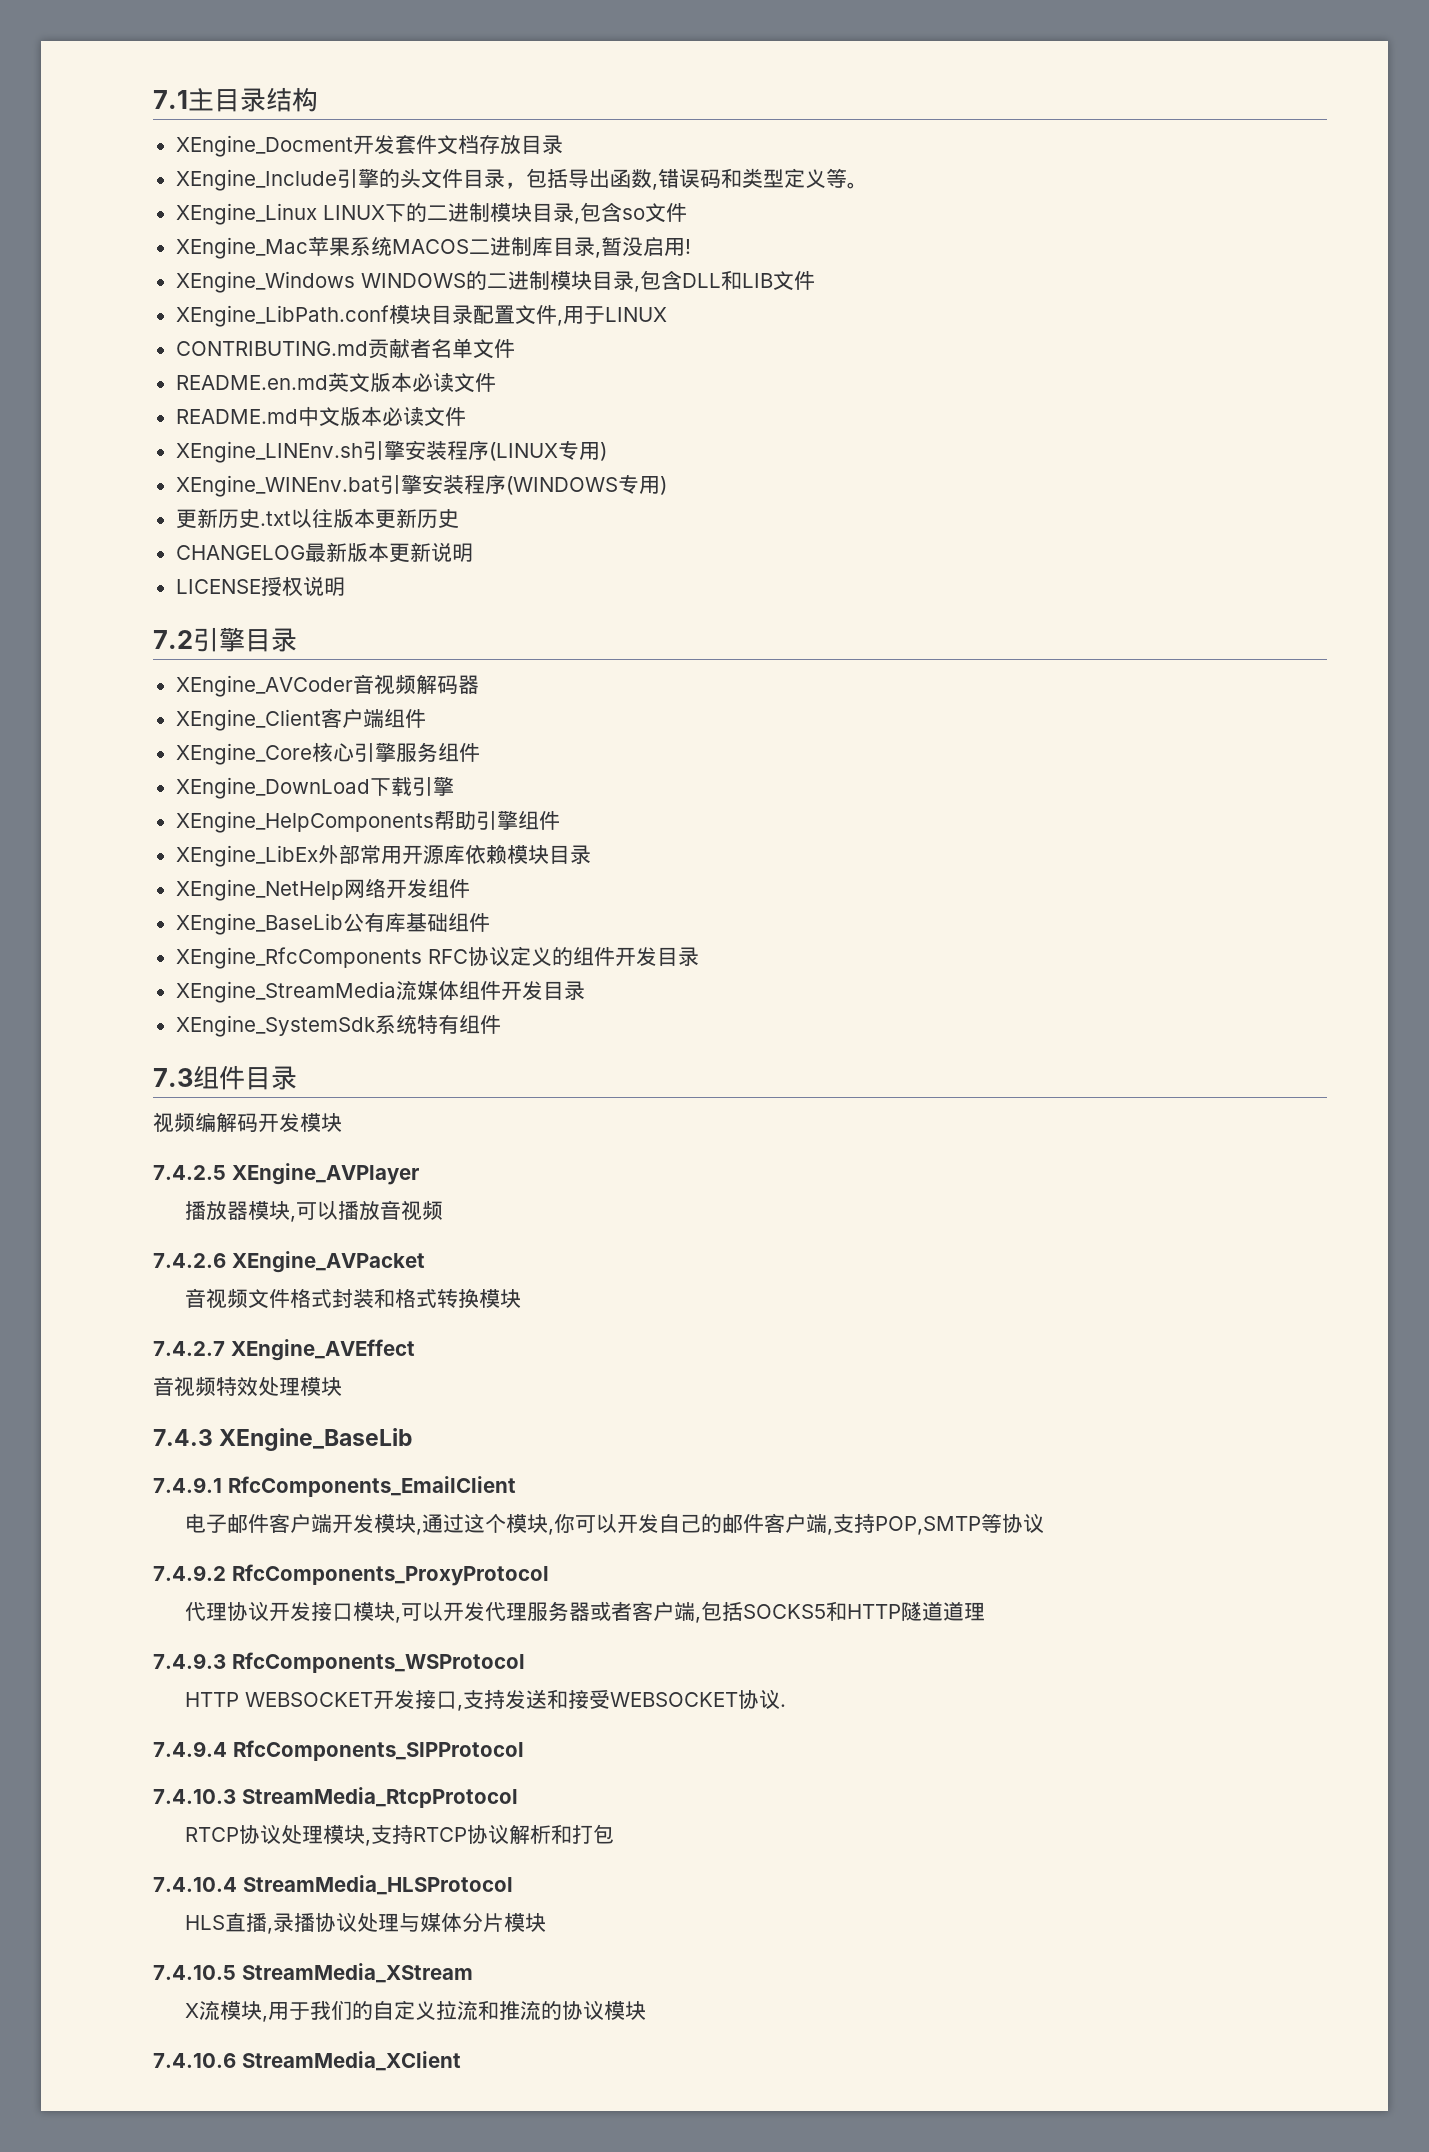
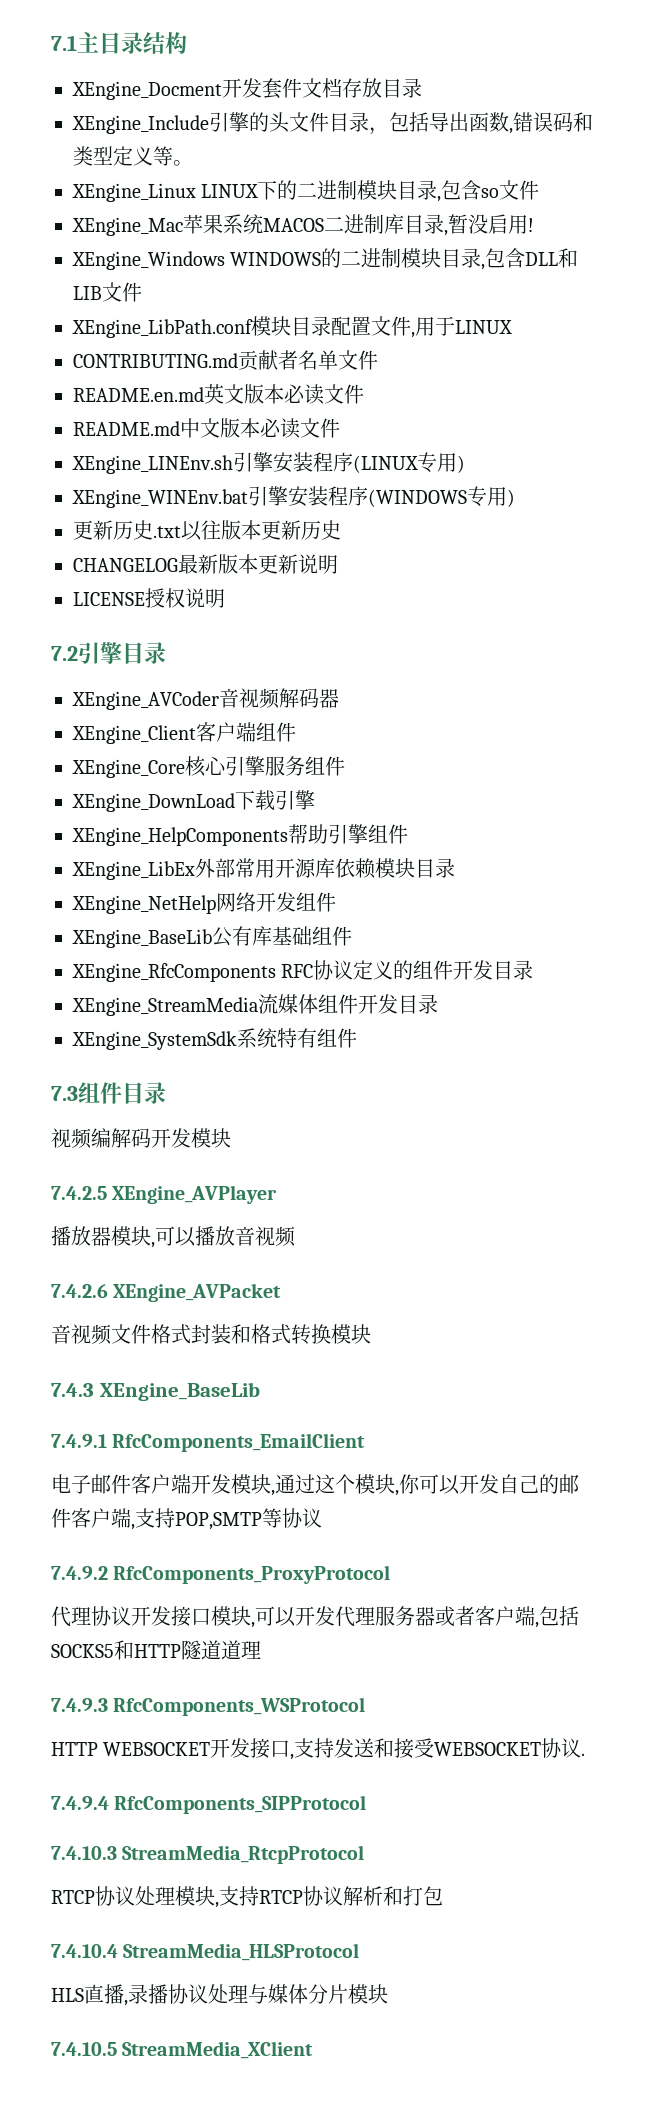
- 7.4.2.7 XEngine_AVEffect
- 音视频特效处理模块
- 7.4.10.5 StreamMedia_XStream
- X流模块,用于我们的自定义拉流和推流的协议模块
- 7.4.10.6 StreamMedia_XClient
+ 7.4.10.5 StreamMedia_XClient

